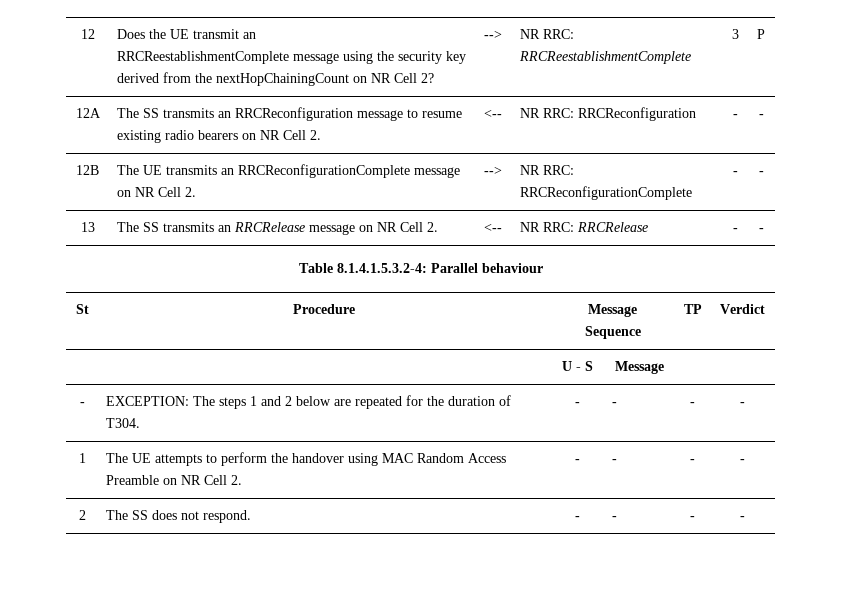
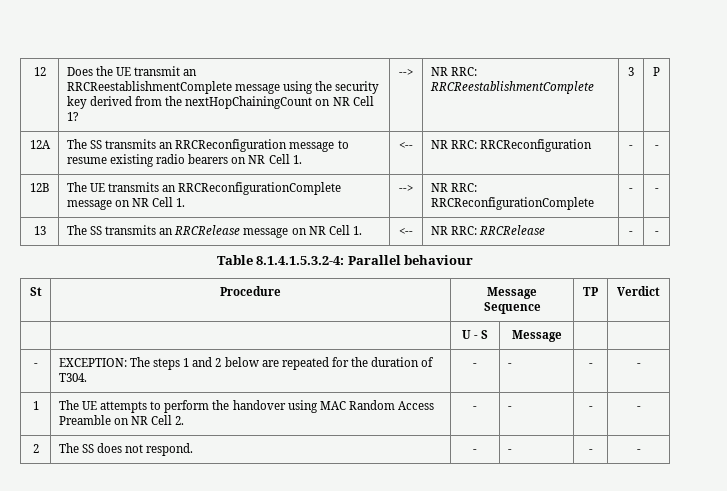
  12 | Does the UE transmit an
- RRCReestablishmentComplete message using the security key derived from the nextHopChainingCount on NR Cell 2? | --> | NR RRC: RRCReestablishmentComplete | 3 | P
+ RRCReestablishmentComplete message using the security key derived from the nextHopChainingCount on NR Cell 1? | --> | NR RRC: RRCReestablishmentComplete | 3 | P
- 12A | The SS transmits an RRCReconfiguration message to resume existing radio bearers on NR Cell 2. | <-- | NR RRC: RRCReconfiguration | - | -
+ 12A | The SS transmits an RRCReconfiguration message to resume existing radio bearers on NR Cell 1. | <-- | NR RRC: RRCReconfiguration | - | -
- 12B | The UE transmits an RRCReconfigurationComplete message on NR Cell 2. | --> | NR RRC: RRCReconfigurationComplete | - | -
+ 12B | The UE transmits an RRCReconfigurationComplete message on NR Cell 1. | --> | NR RRC: RRCReconfigurationComplete | - | -
- 13 | The SS transmits an RRCRelease message on NR Cell 2. | <-- | NR RRC: RRCRelease | - | -
+ 13 | The SS transmits an RRCRelease message on NR Cell 1. | <-- | NR RRC: RRCRelease | - | -

